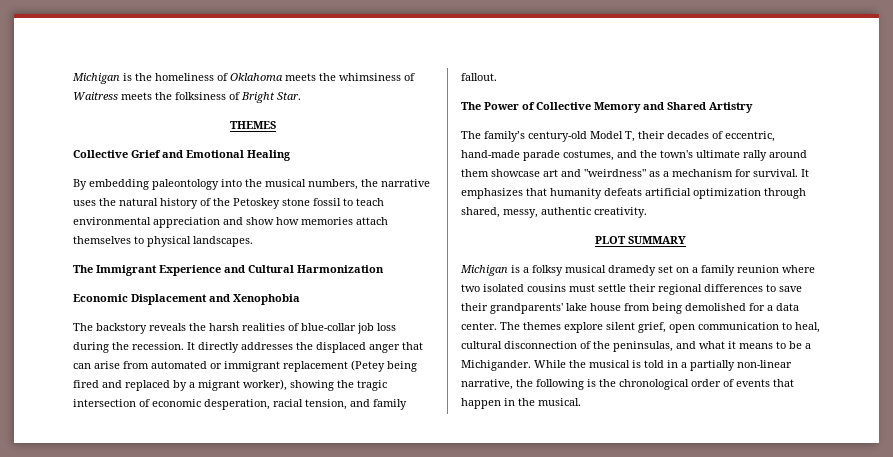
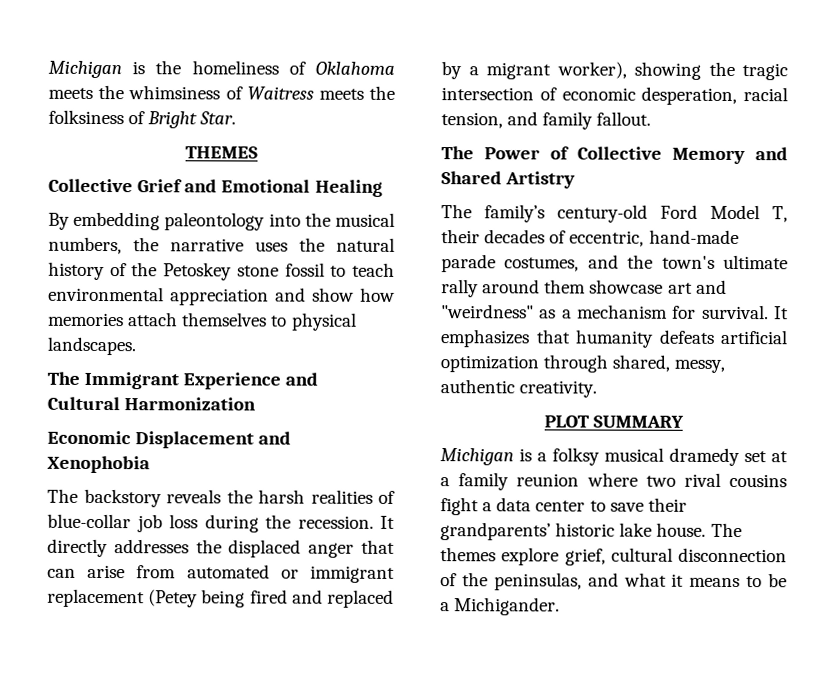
- The family’s century-old Model T, their decades of eccentric, hand-made parade costumes, and the town's ultimate rally around them showcase art and "weirdness" as a mechanism for survival.
+ The family’s century-old Ford Model T, their decades of eccentric, hand-made parade costumes, and the town's ultimate rally around them showcase art and "weirdness" as a mechanism for survival.
- Michigan is a folksy musical dramedy set on a family reunion where two isolated cousins must settle their regional differences to save their grandparents' lake house from being demolished for a data center. The themes explore silent grief, open communication to heal, cultural disconnection of the peninsulas, and what it means to be a Michigander. While the musical is told in a partially non-linear narrative, the following is the chronological order of events that happen in the musical.
+ Michigan is a folksy musical dramedy set at a family reunion where two rival cousins fight a data center to save their grandparents’ historic lake house. The themes explore grief, cultural disconnection of the peninsulas, and what it means to be a Michigander.

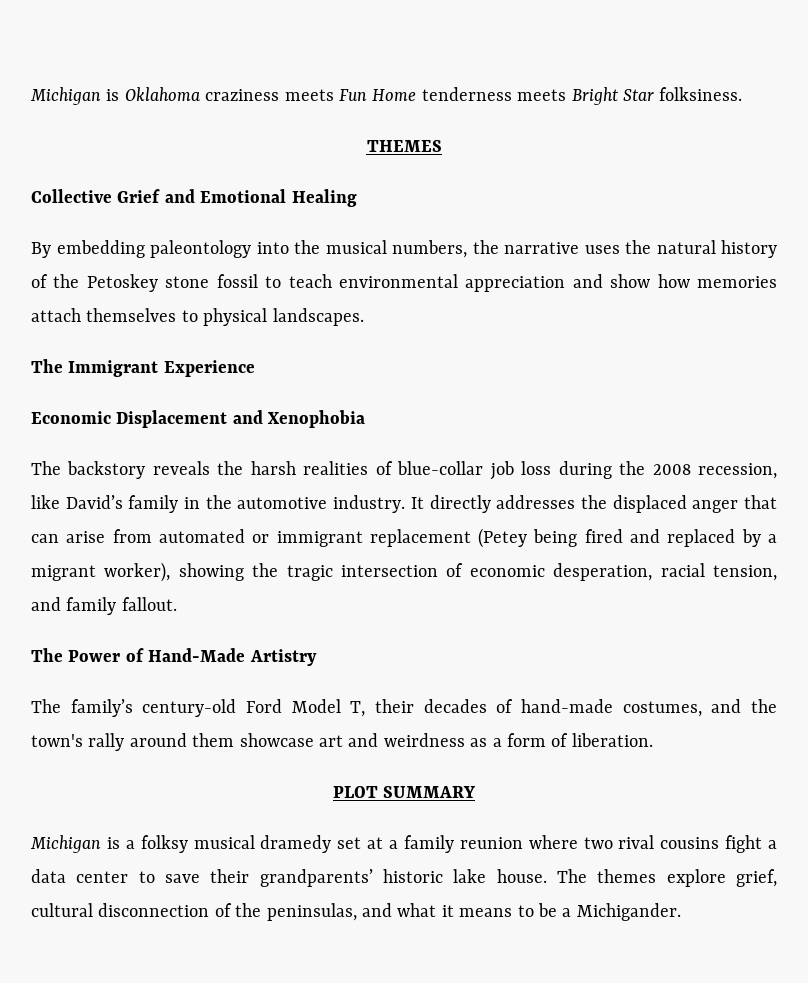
- Michigan is the homeliness of Oklahoma meets the whimsiness of Waitress meets the folksiness of Bright Star.
+ Michigan is Oklahoma craziness meets Fun Home tenderness meets Bright Star folksiness.
- The Immigrant Experience and Cultural Harmonization
+ The Immigrant Experience
- The backstory reveals the harsh realities of blue-collar job loss during the recession.
+ The backstory reveals the harsh realities of blue-collar job loss during the 2008 recession, like David’s family in the automotive industry.
- The Power of Collective Memory and Shared Artistry
+ The Power of Hand-Made Artistry
- The family’s century-old Ford Model T, their decades of eccentric, hand-made parade costumes, and the town's ultimate rally around them showcase art and "weirdness" as a mechanism for survival. It emphasizes that humanity defeats artificial optimization through shared, messy, authentic creativity.
+ The family’s century-old Ford Model T, their decades of hand-made costumes, and the town's rally around them showcase art and weirdness as a form of liberation.

